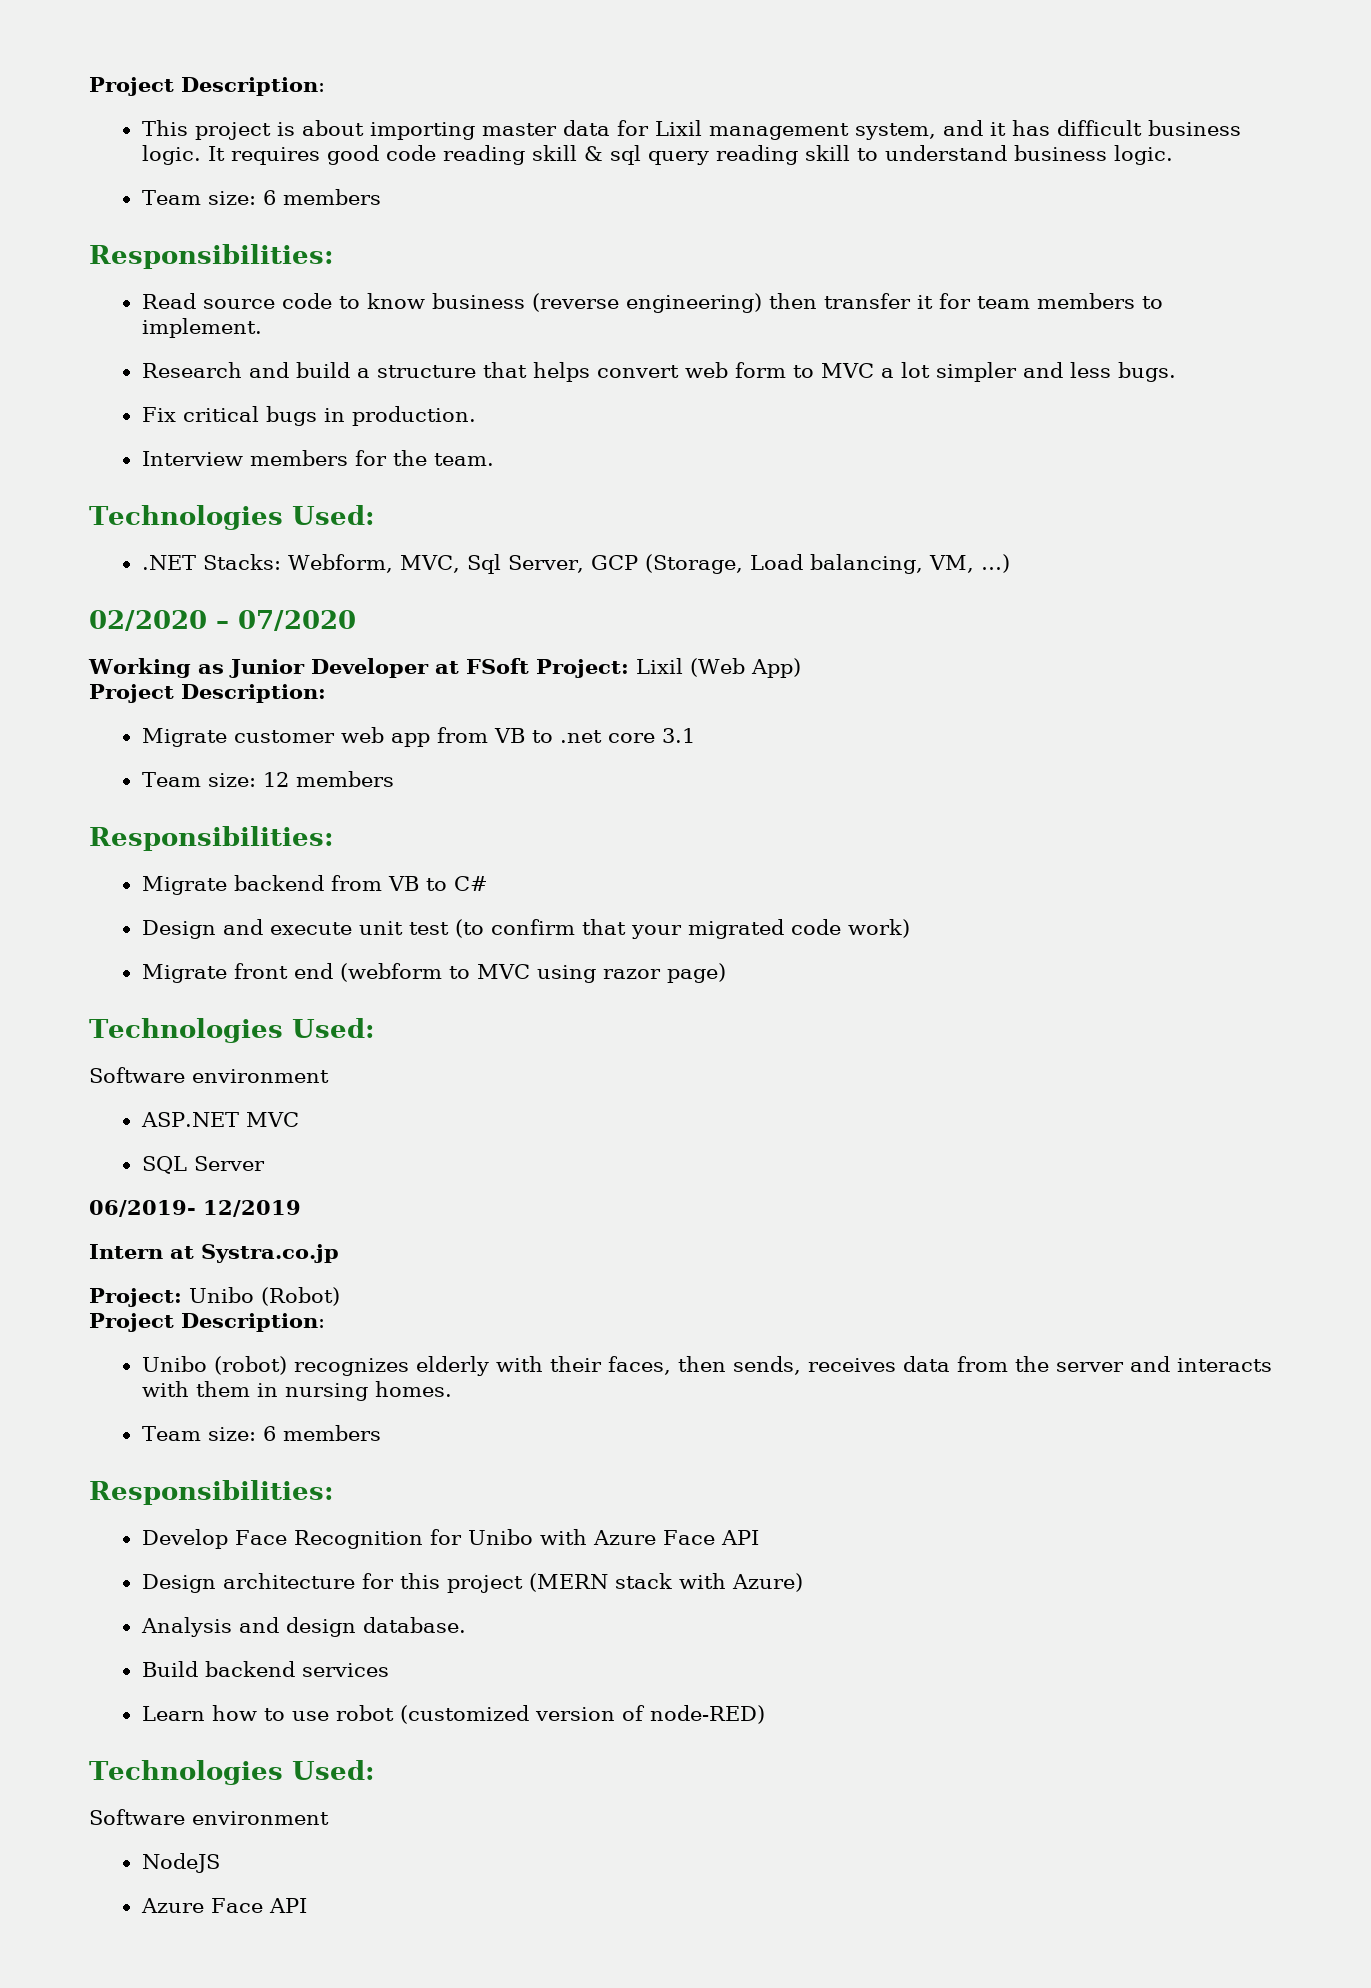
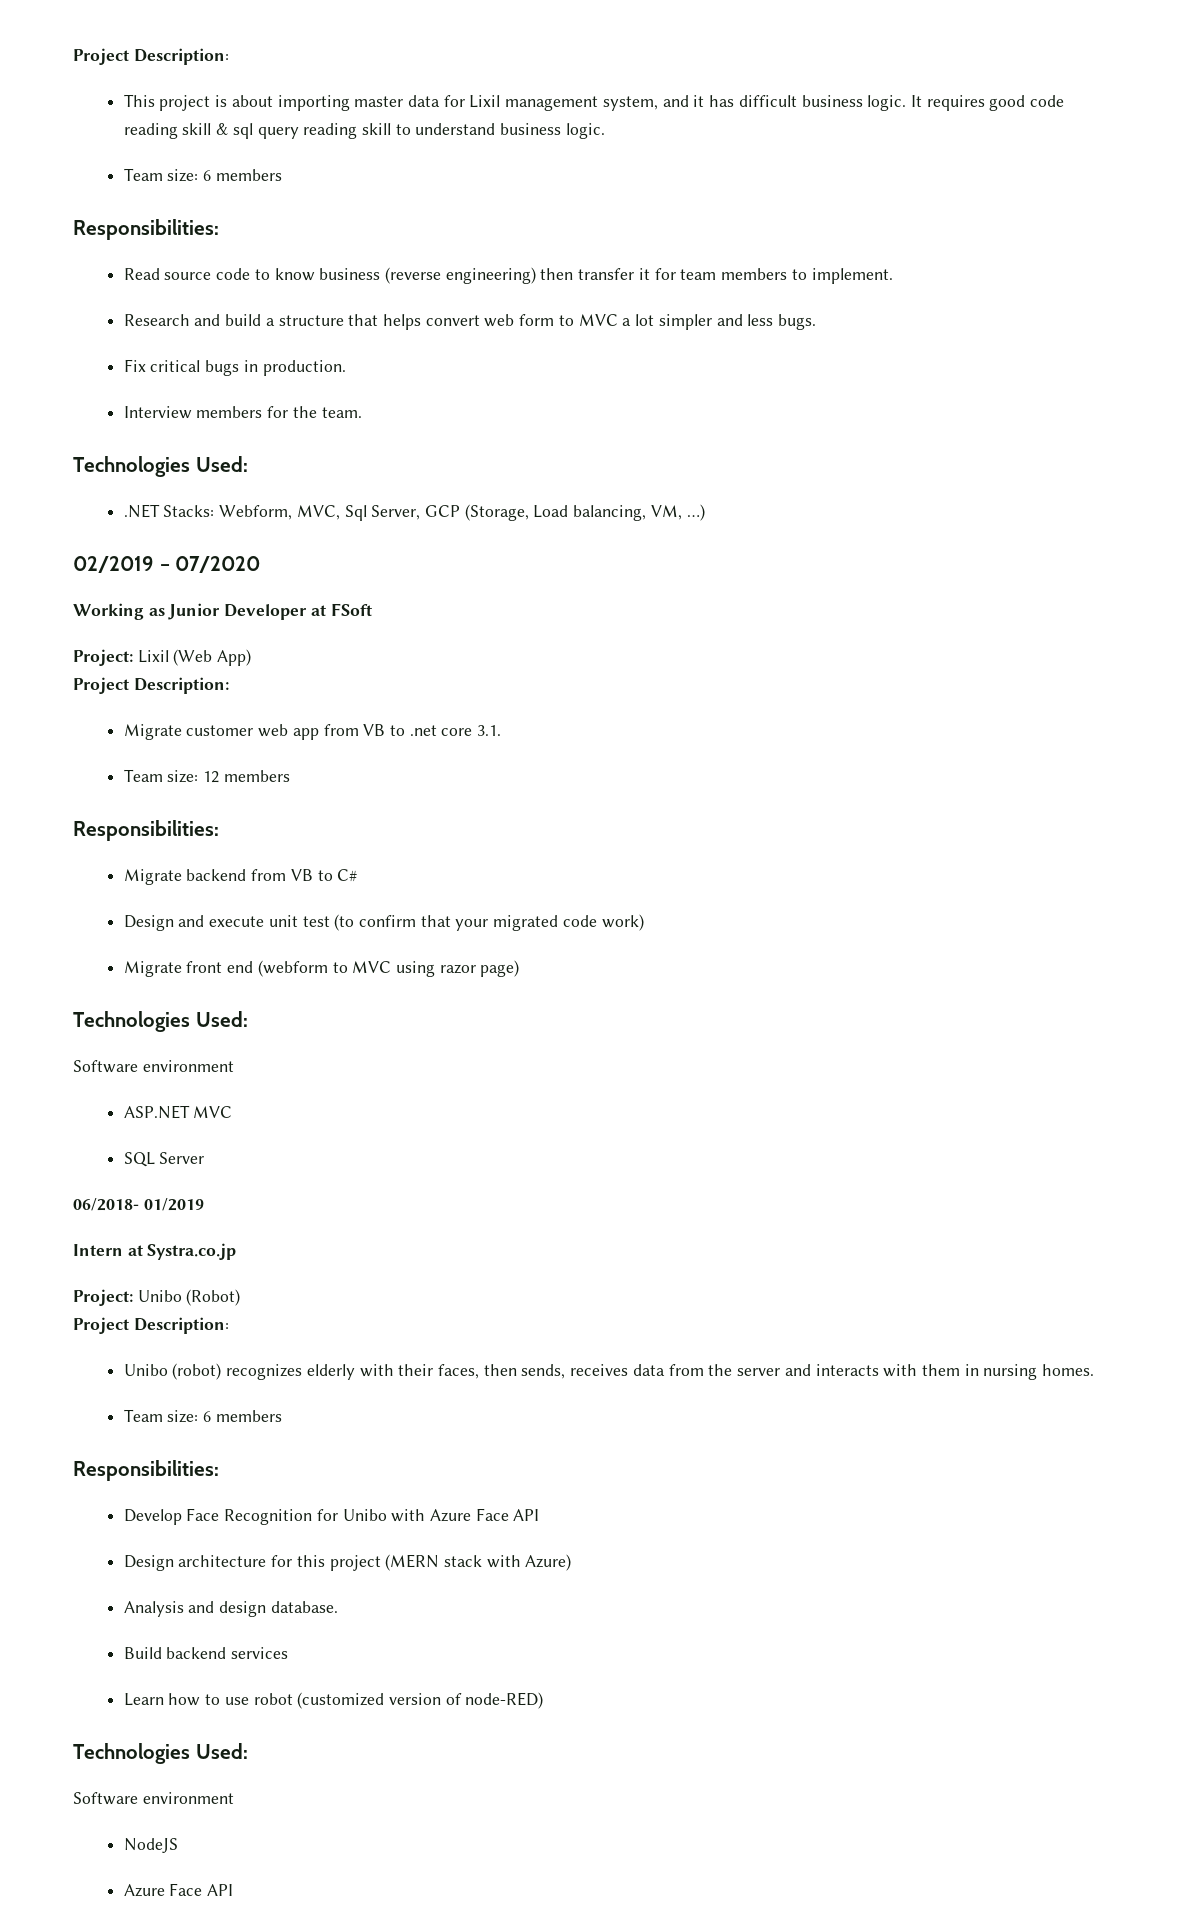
- 02/2020 – 07/2020
+ 02/2019 – 07/2020
- Working as Junior Developer at FSoft Project: Lixil (Web App)
+ Working as Junior Developer at FSoft
+ Project: Lixil (Web App)
- Migrate customer web app from VB to .net core 3.1
+ Migrate customer web app from VB to .net core 3.1.
- 06/2019- 12/2019
+ 06/2018- 01/2019

